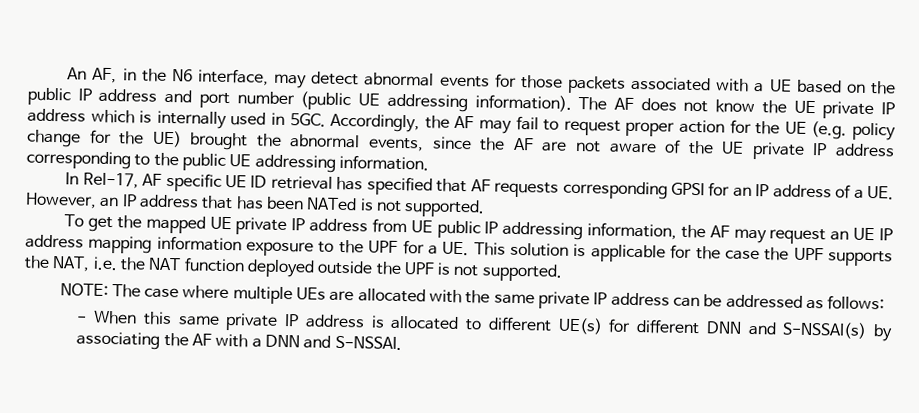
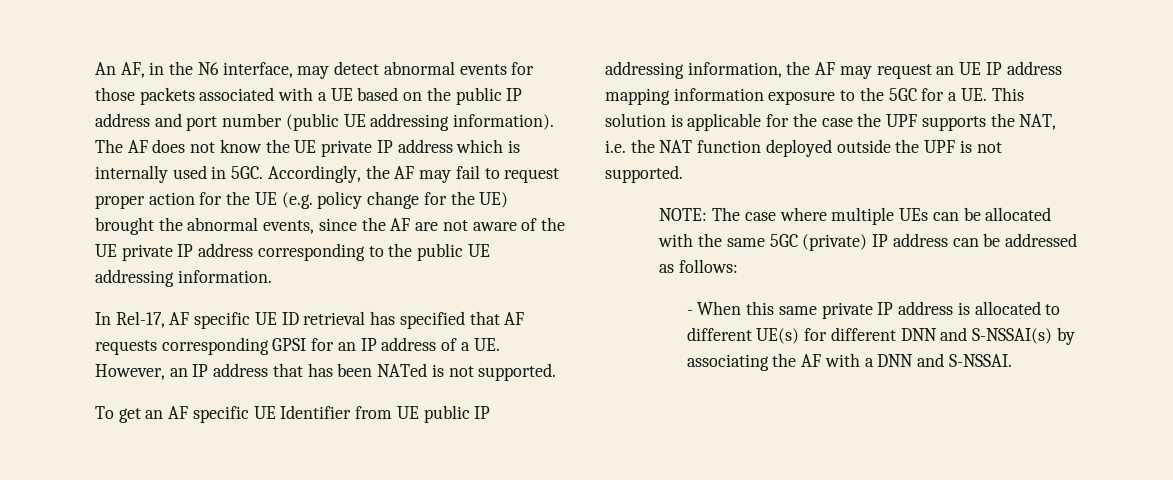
- To get the mapped UE private IP address from UE public IP addressing information, the AF may request an UE IP address mapping information exposure to the UPF for a UE. This solution is applicable for the case the UPF supports the NAT, i.e. the NAT function deployed outside the UPF is not supported.
+ To get an AF specific UE Identifier from UE public IP addressing information, the AF may request an UE IP address mapping information exposure to the 5GC for a UE. This solution is applicable for the case the UPF supports the NAT, i.e. the NAT function deployed outside the UPF is not supported.
- NOTE: The case where multiple UEs are allocated with the same private IP address can be addressed as follows:
+ NOTE: The case where multiple UEs can be allocated with the same 5GC (private) IP address can be addressed as follows:

